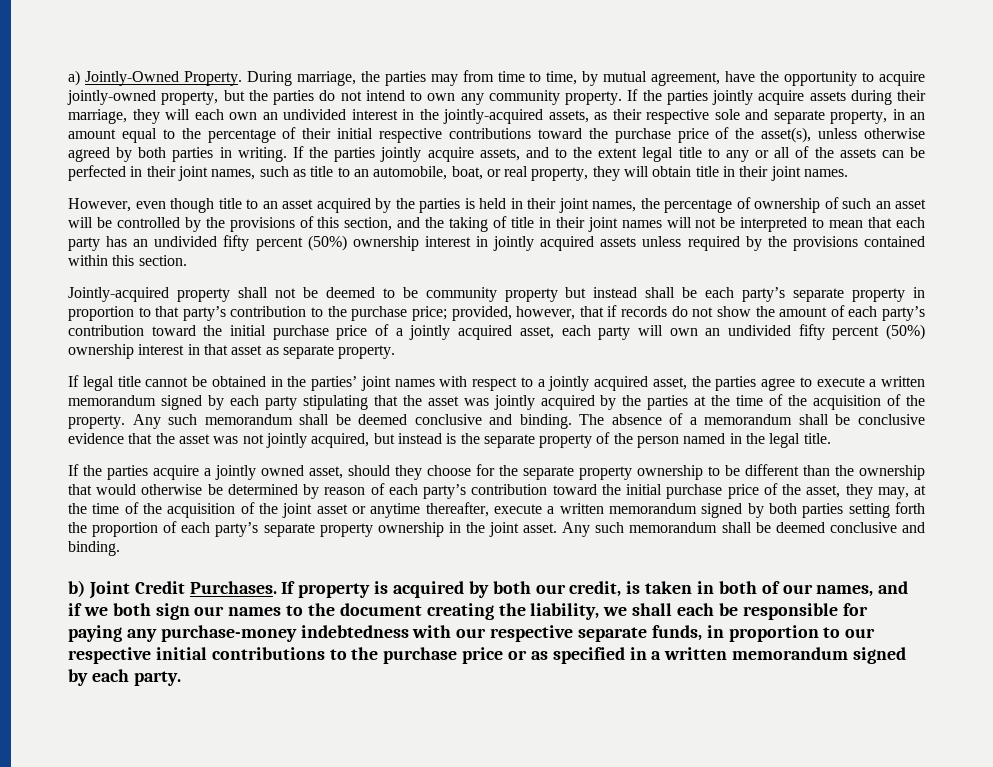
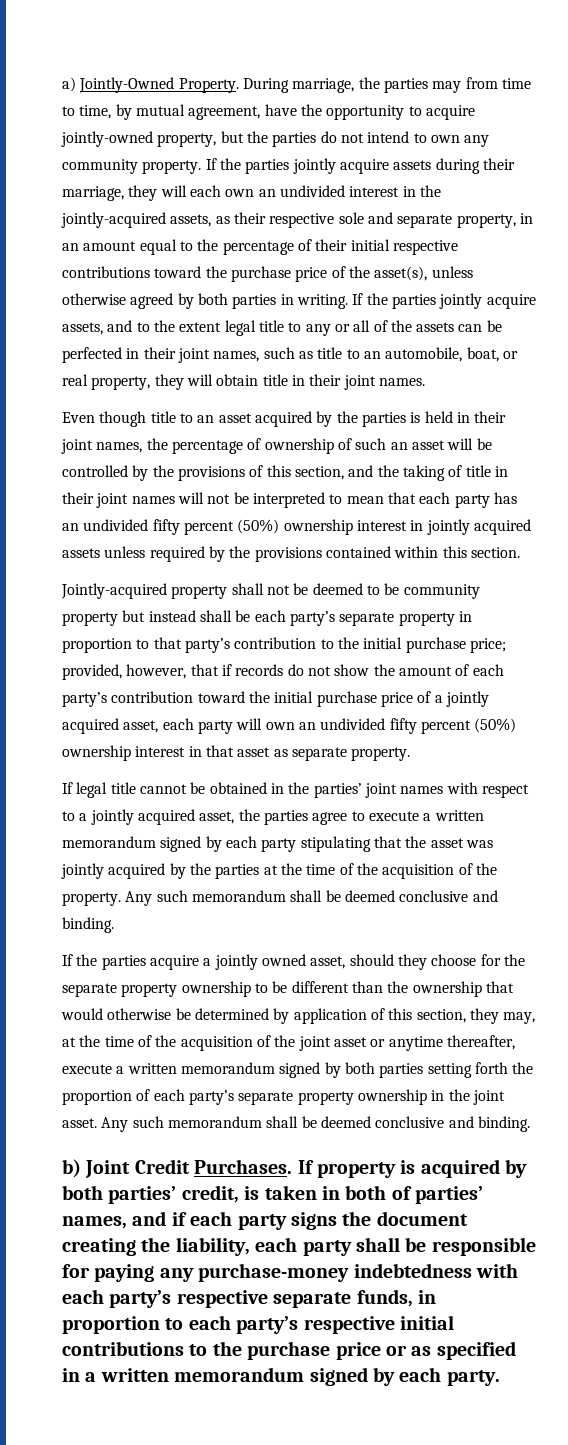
- However, even though title to an asset acquired by the parties is held in their joint names, the percentage of ownership of such an asset will be controlled by the provisions of this section, and the taking of title in their joint names will not be interpreted to mean that each party has an undivided fifty percent (50%) ownership interest in jointly acquired assets unless required by the provisions contained within this section.
+ Even though title to an asset acquired by the parties is held in their joint names, the percentage of ownership of such an asset will be controlled by the provisions of this section, and the taking of title in their joint names will not be interpreted to mean that each party has an undivided fifty percent (50%) ownership interest in jointly acquired assets unless required by the provisions contained within this section.
- Jointly-acquired property shall not be deemed to be community property but instead shall be each party’s separate property in proportion to that party’s contribution to the purchase price;
+ Jointly-acquired property shall not be deemed to be community property but instead shall be each party’s separate property in proportion to that party’s contribution to the initial purchase price;
- The absence of a memorandum shall be conclusive evidence that the asset was not jointly acquired, but instead is the separate property of the person named in the legal title.
- If the parties acquire a jointly owned asset, should they choose for the separate property ownership to be different than the ownership that would otherwise be determined by reason of each party’s contribution toward the initial purchase price of the asset, they may, at the time of the acquisition of the joint asset or anytime thereafter, execute a written memorandum signed by both parties setting forth the proportion of each party’s separate property ownership in the joint asset.
+ If the parties acquire a jointly owned asset, should they choose for the separate property ownership to be different than the ownership that would otherwise be determined by application of this section, they may, at the time of the acquisition of the joint asset or anytime thereafter, execute a written memorandum signed by both parties setting forth the proportion of each party’s separate property ownership in the joint asset.
- If property is acquired by both our credit, is taken in both of our names, and if we both sign our names to the document creating the liability, we shall each be responsible for paying any purchase-money indebtedness with our respective separate funds, in proportion to our respective initial contributions to the purchase price or as specified in a written memorandum signed by each party.
+ If property is acquired by both parties’ credit, is taken in both of parties’ names, and if each party signs the document creating the liability, each party shall be responsible for paying any purchase-money indebtedness with each party’s respective separate funds, in proportion to each party’s respective initial contributions to the purchase price or as specified in a written memorandum signed by each party.

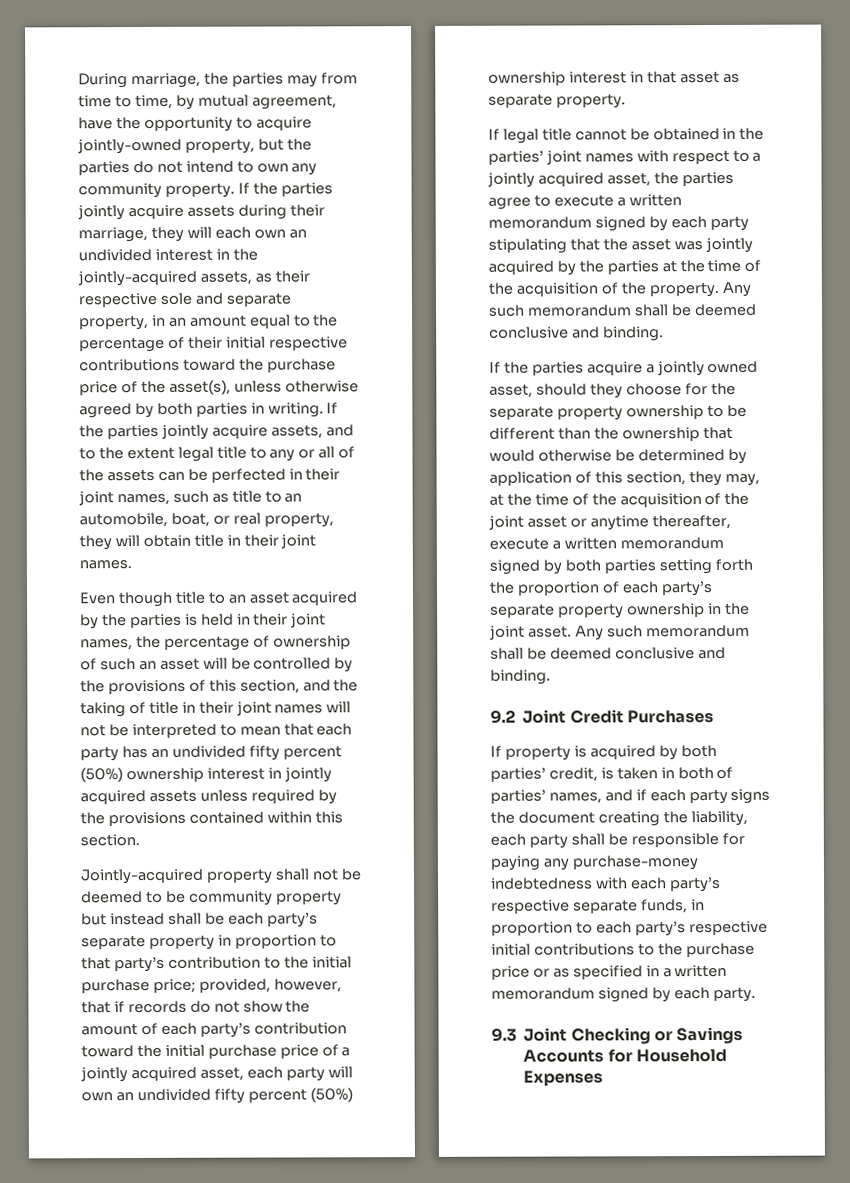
- a) Jointly-Owned Property.
- b) Joint Credit Purchases. If property is acquired by both parties’ credit, is taken in both of parties’ names, and if each party signs the document creating the liability, each party shall be responsible for paying any purchase-money indebtedness with each party’s respective separate funds, in proportion to each party’s respective initial contributions to the purchase price or as specified in a written memorandum signed by each party.
+ 9.2 Joint Credit Purchases
+ If property is acquired by both parties’ credit, is taken in both of parties’ names, and if each party signs the document creating the liability, each party shall be responsible for paying any purchase-money indebtedness with each party’s respective separate funds, in proportion to each party’s respective initial contributions to the purchase price or as specified in a written memorandum signed by each party.
+ 9.3 Joint Checking or Savings Accounts for Household Expenses

